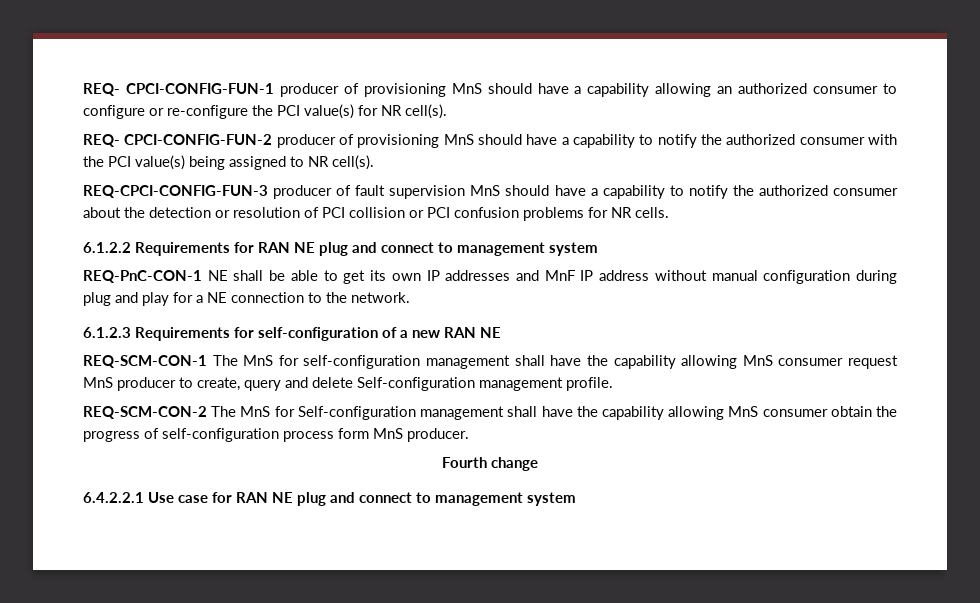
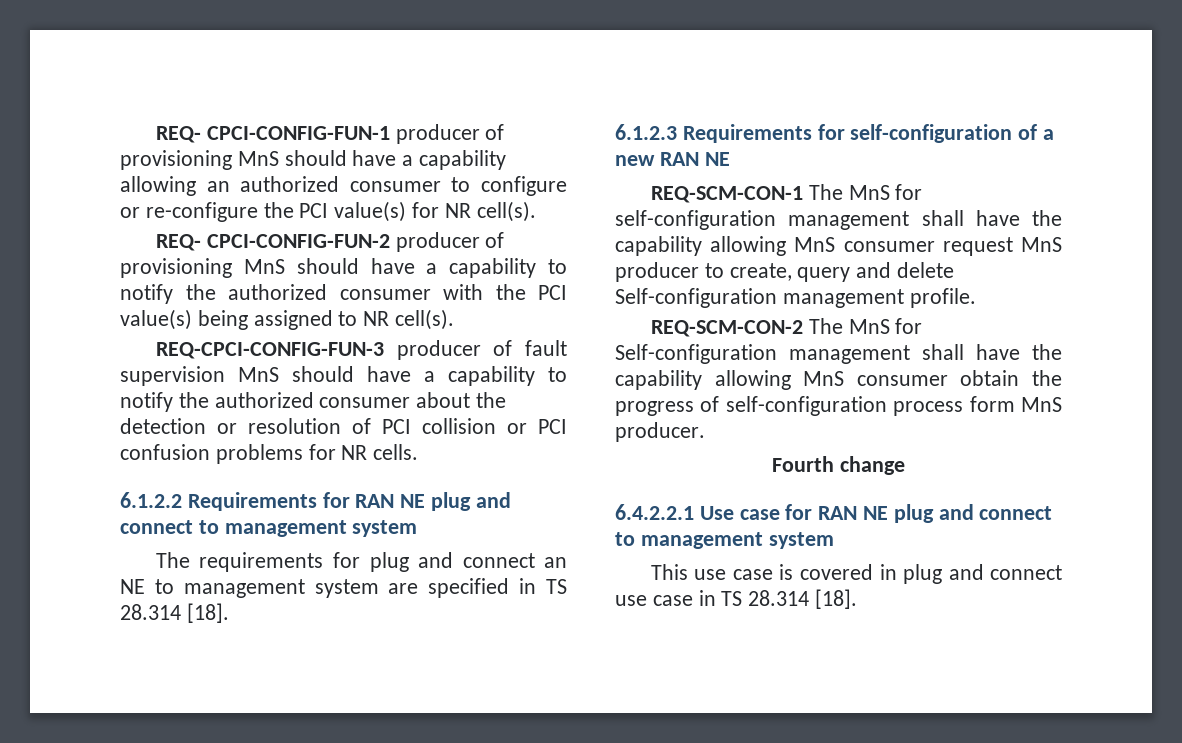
- REQ-PnC-CON-1 NE shall be able to get its own IP addresses and MnF IP address without manual configuration during plug and play for a NE connection to the network.
+ The requirements for plug and connect an NE to management system are specified in TS 28.314 [18].
+ This use case is covered in plug and connect use case in TS 28.314 [18].

